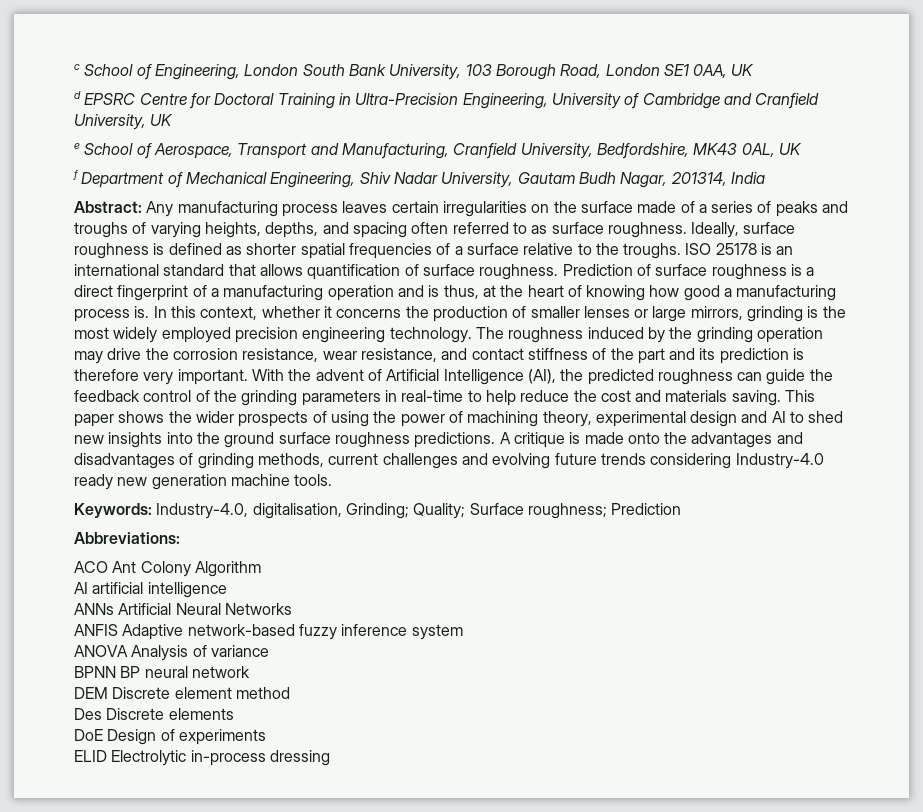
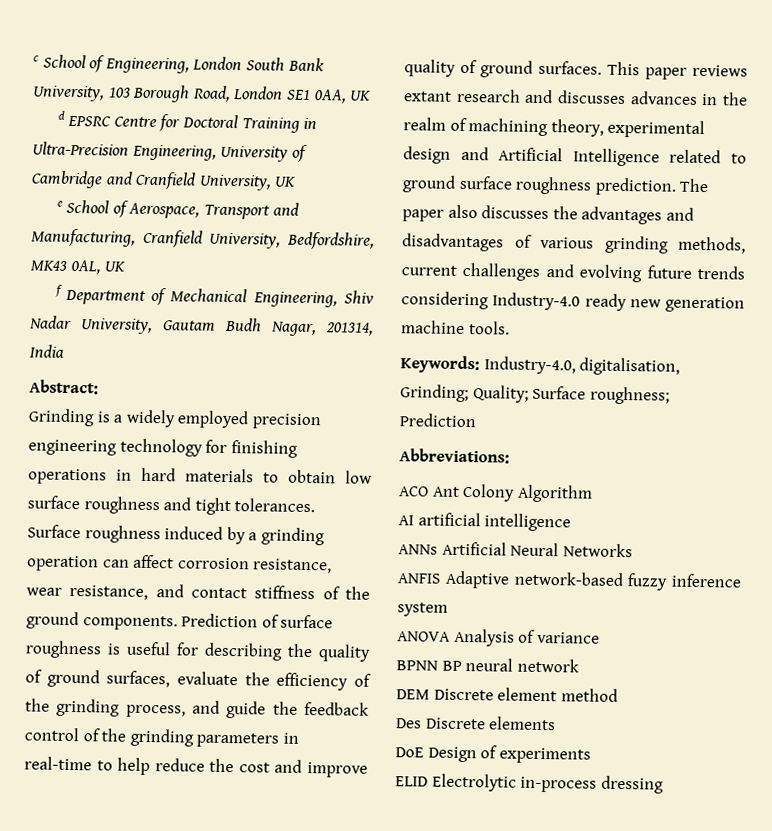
- Abstract: Any manufacturing process leaves certain irregularities on the surface made of a series of peaks and troughs of varying heights, depths, and spacing often referred to as surface roughness. Ideally, surface roughness is defined as shorter spatial frequencies of a surface relative to the troughs. ISO 25178 is an international standard that allows quantification of surface roughness. Prediction of surface roughness is a direct fingerprint of a manufacturing operation and is thus, at the heart of knowing how good a manufacturing process is. In this context, whether it concerns the production of smaller lenses or large mirrors, grinding is the most widely employed precision engineering technology. The roughness induced by the grinding operation may drive the corrosion resistance, wear resistance, and contact stiffness of the part and its prediction is therefore very important. With the advent of Artificial Intelligence (AI), the predicted roughness can guide the feedback control of the grinding parameters in real-time to help reduce the cost and materials saving. This paper shows the wider prospects of using the power of machining theory, experimental design and AI to shed new insights into the ground surface roughness predictions. A critique is made onto the advantages and disadvantages of grinding methods, current challenges and evolving future trends considering Industry-4.0 ready new generation machine tools.
+ Abstract:
+ Grinding is a widely employed precision engineering technology for finishing operations in hard materials to obtain low surface roughness and tight tolerances. Surface roughness induced by a grinding operation can affect corrosion resistance, wear resistance, and contact stiffness of the ground components. Prediction of surface roughness is useful for describing the quality of ground surfaces, evaluate the efficiency of the grinding process, and guide the feedback control of the grinding parameters in real-time to help reduce the cost and improve quality of ground surfaces. This paper reviews extant research and discusses advances in the realm of machining theory, experimental design and Artificial Intelligence related to ground surface roughness prediction. The paper also discusses the advantages and disadvantages of various grinding methods, current challenges and evolving future trends considering Industry-4.0 ready new generation machine tools.

